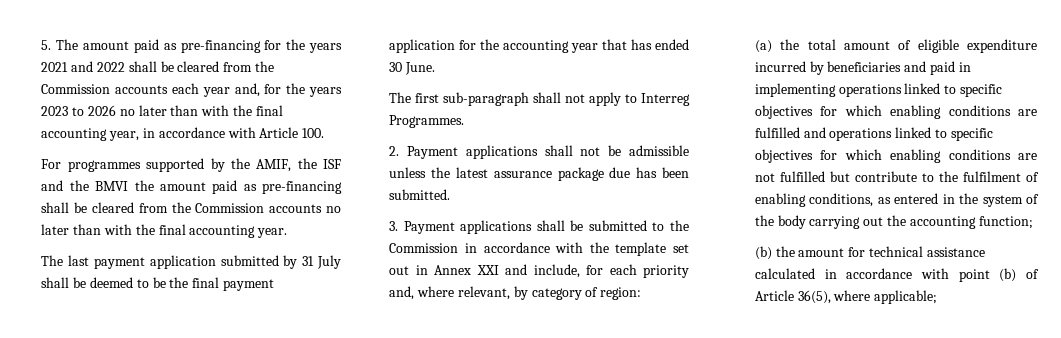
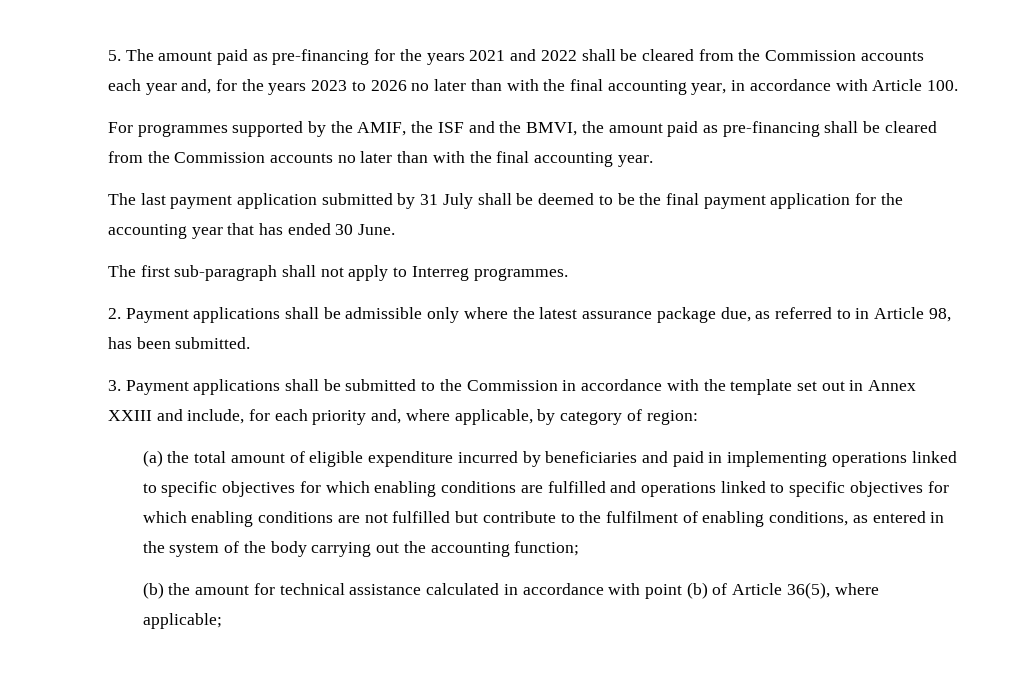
- For programmes supported by the AMIF, the ISF and the BMVI the amount paid as pre-financing shall be cleared from the Commission accounts no later than with the final accounting year.
+ For programmes supported by the AMIF, the ISF and the BMVI, the amount paid as pre-financing shall be cleared from the Commission accounts no later than with the final accounting year.
- The first sub-paragraph shall not apply to Interreg Programmes.
+ The first sub-paragraph shall not apply to Interreg programmes.
- 2. Payment applications shall not be admissible unless the latest assurance package due has been submitted.
+ 2. Payment applications shall be admissible only where the latest assurance package due, as referred to in Article 98, has been submitted.
- 3. Payment applications shall be submitted to the Commission in accordance with the template set out in Annex XXI and include, for each priority and, where relevant, by category of region:
+ 3. Payment applications shall be submitted to the Commission in accordance with the template set out in Annex XXIII and include, for each priority and, where applicable, by category of region:

